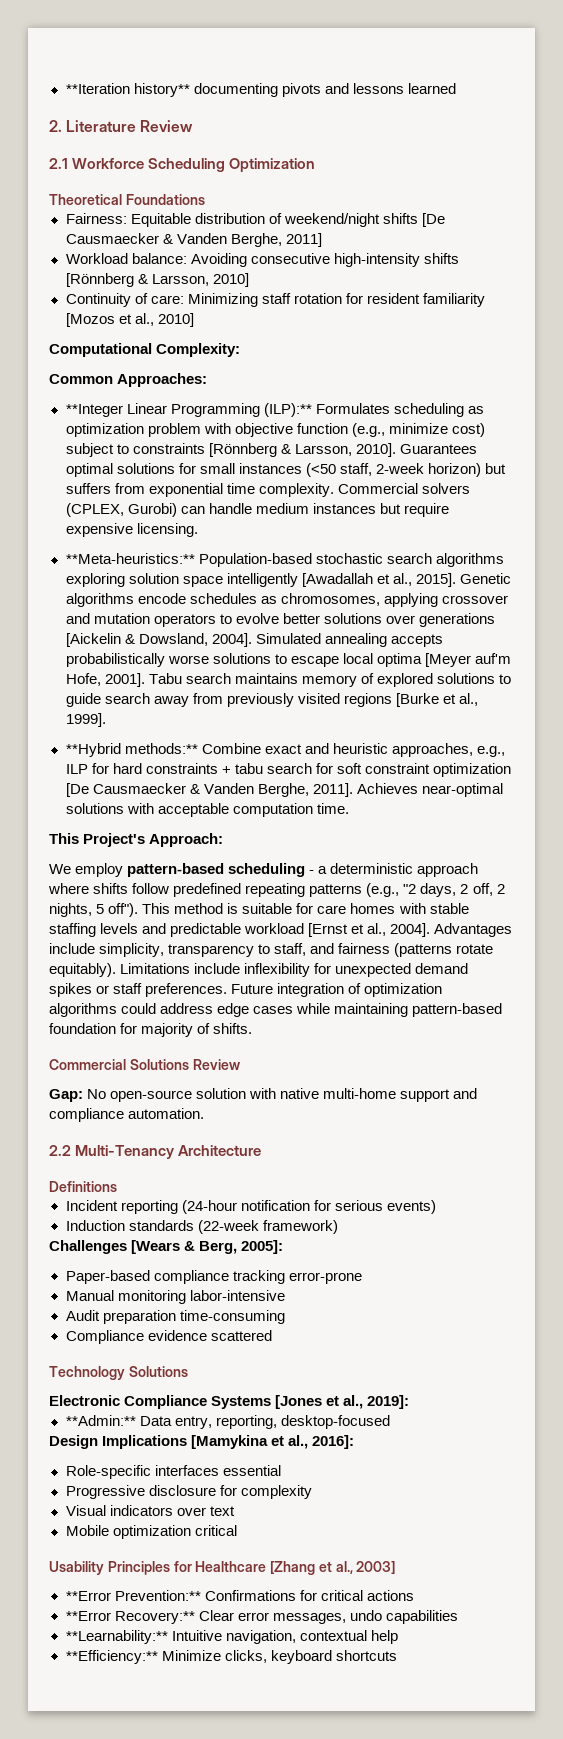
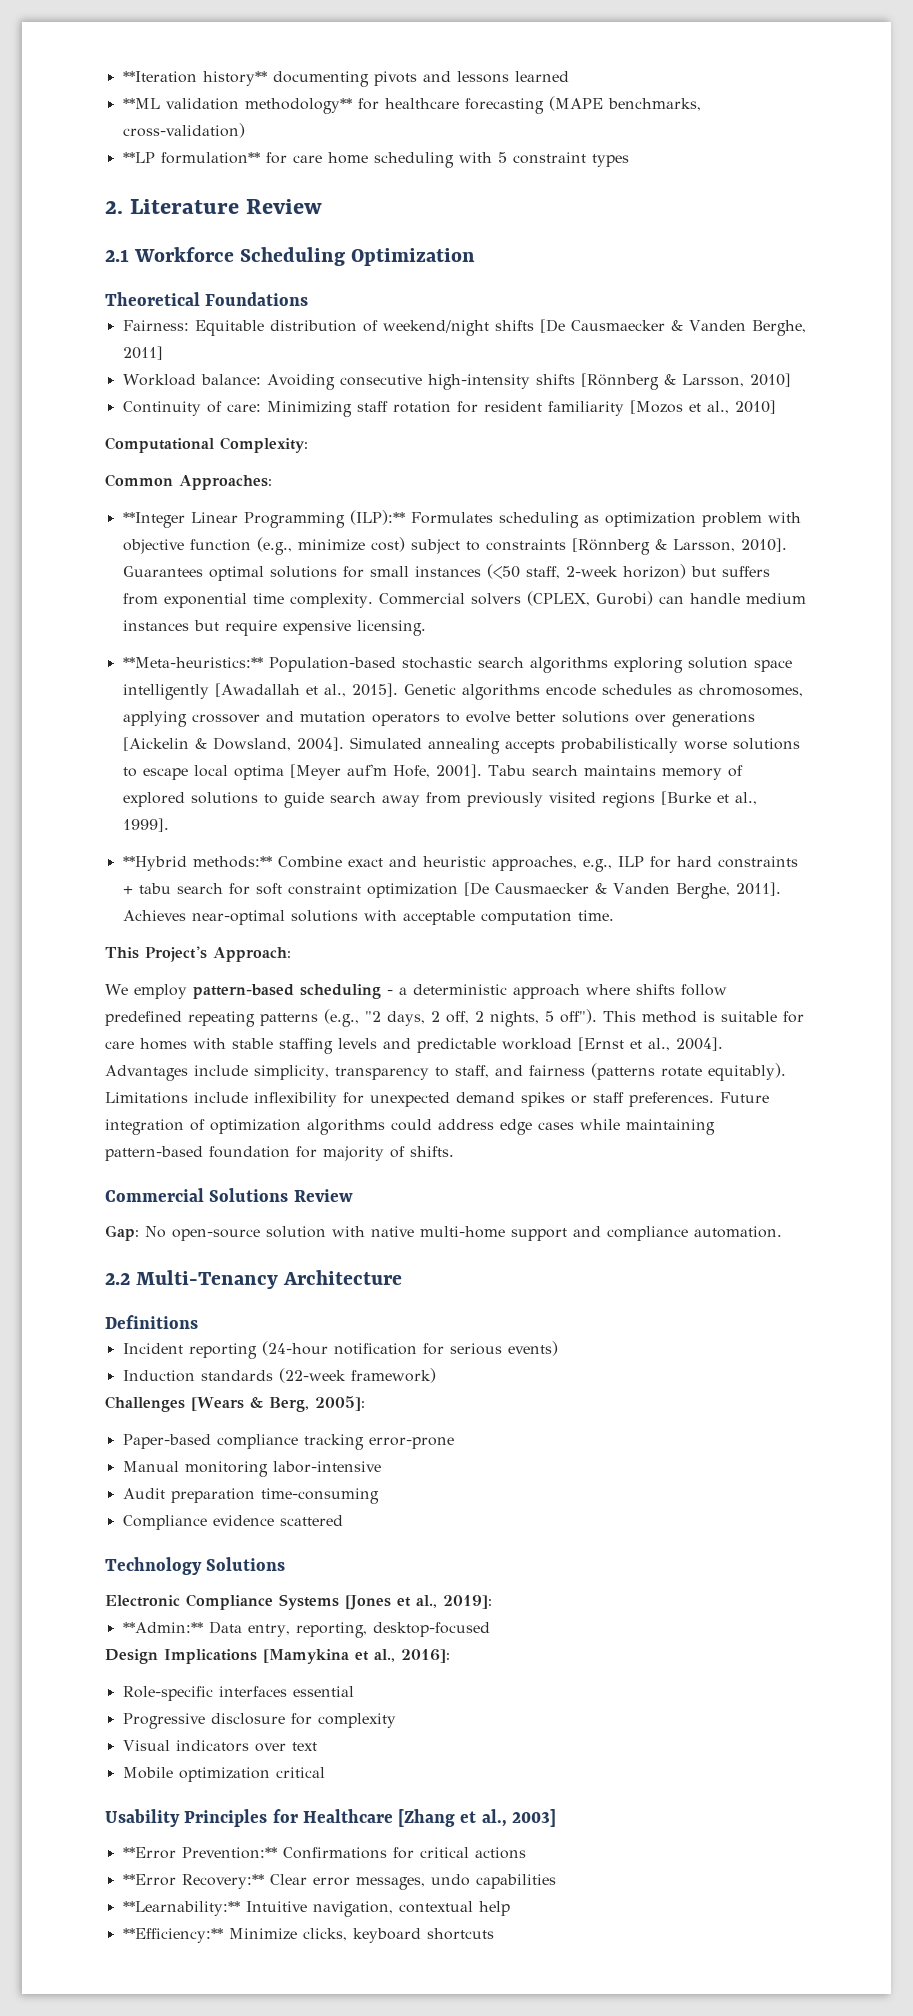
+ **ML validation methodology** for healthcare forecasting (MAPE benchmarks, cross-validation)
+ **LP formulation** for care home scheduling with 5 constraint types

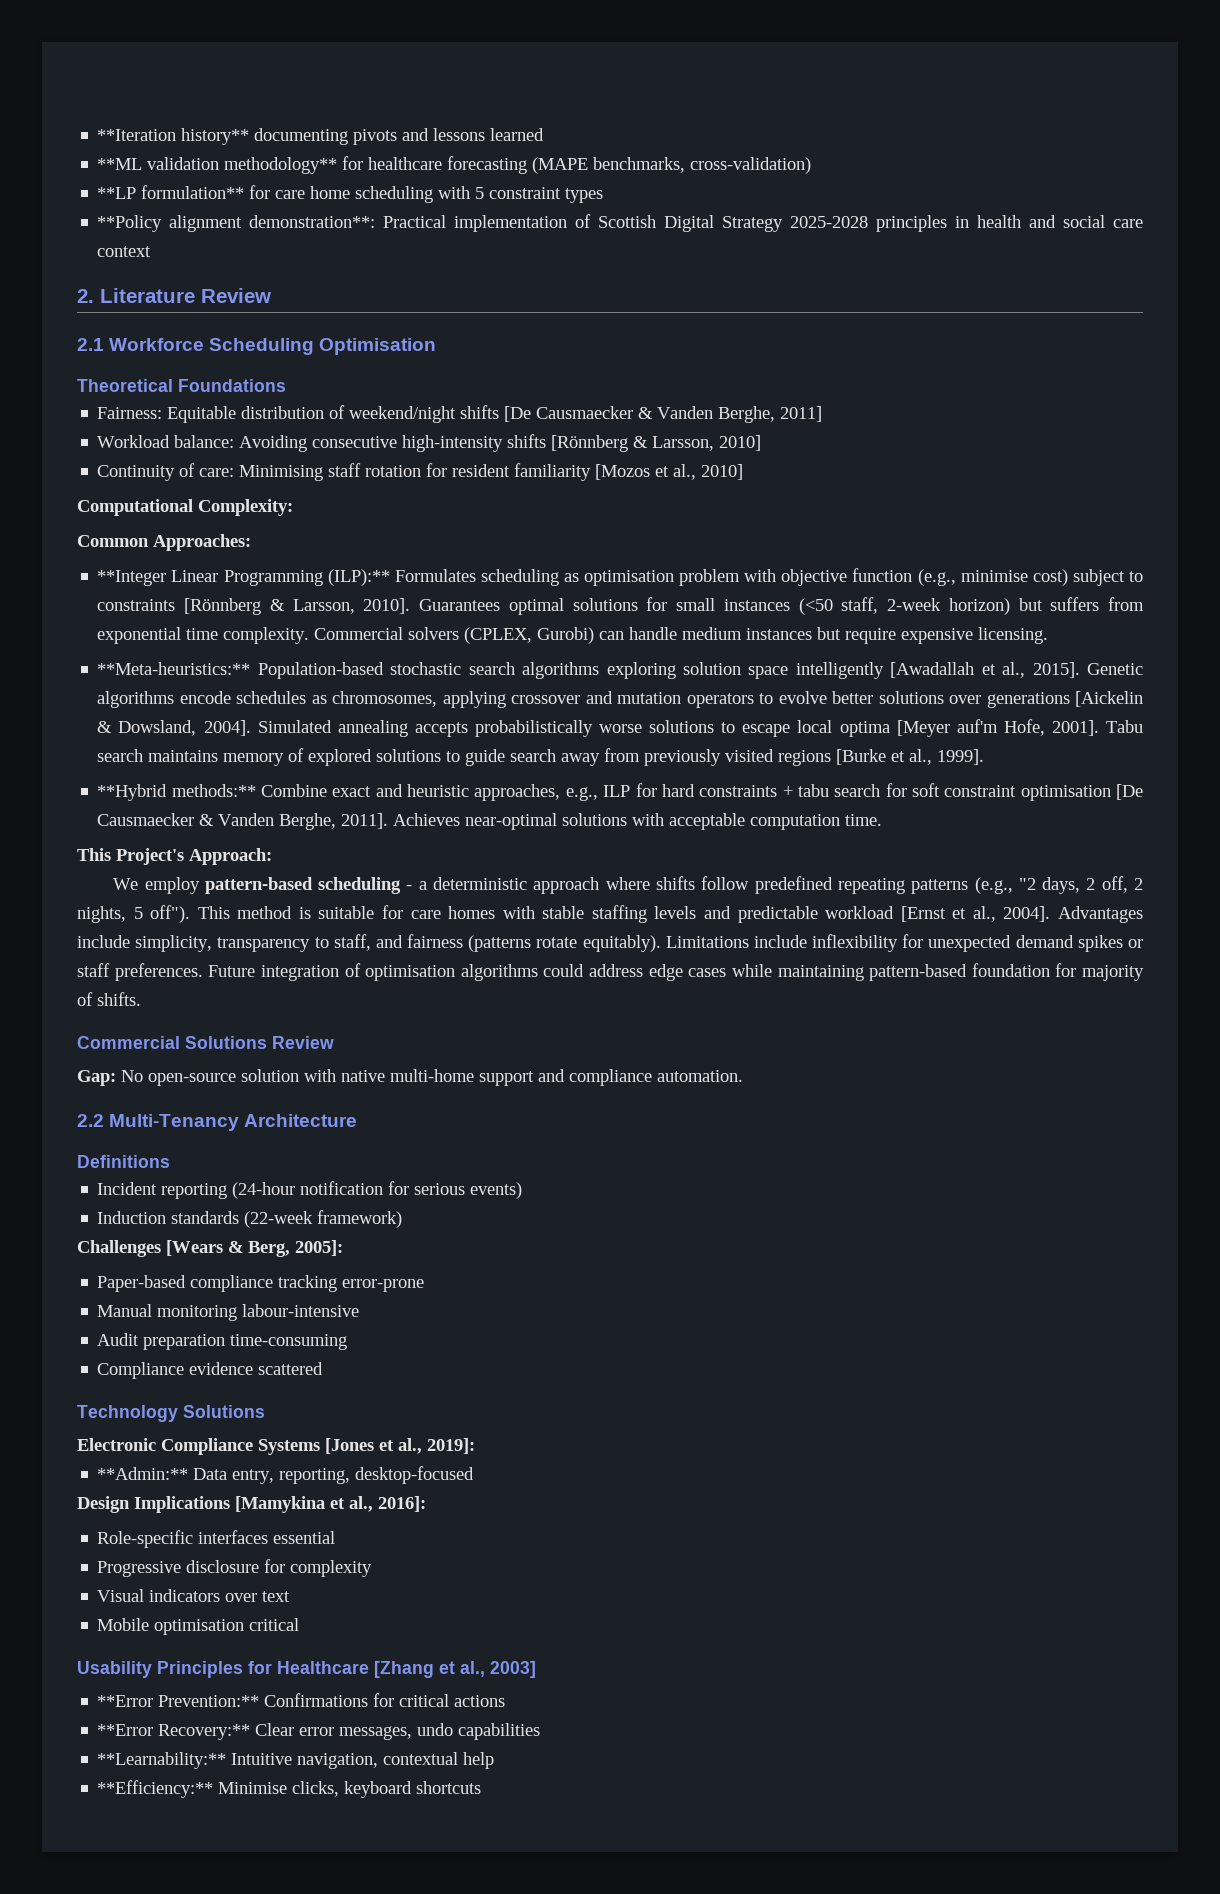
+ **Policy alignment demonstration**: Practical implementation of Scottish Digital Strategy 2025-2028 principles in health and social care context
- 2.1 Workforce Scheduling Optimization
+ 2.1 Workforce Scheduling Optimisation
- Continuity of care: Minimizing staff rotation for resident familiarity [Mozos et al., 2010]
+ Continuity of care: Minimising staff rotation for resident familiarity [Mozos et al., 2010]
- **Integer Linear Programming (ILP):** Formulates scheduling as optimization problem with objective function (e.g., minimize cost) subject to constraints [Rönnberg & Larsson, 2010].
+ **Integer Linear Programming (ILP):** Formulates scheduling as optimisation problem with objective function (e.g., minimise cost) subject to constraints [Rönnberg & Larsson, 2010].
- **Hybrid methods:** Combine exact and heuristic approaches, e.g., ILP for hard constraints + tabu search for soft constraint optimization [De Causmaecker & Vanden Berghe, 2011].
+ **Hybrid methods:** Combine exact and heuristic approaches, e.g., ILP for hard constraints + tabu search for soft constraint optimisation [De Causmaecker & Vanden Berghe, 2011].
- Future integration of optimization algorithms could address edge cases while maintaining pattern-based foundation for majority of shifts.
+ Future integration of optimisation algorithms could address edge cases while maintaining pattern-based foundation for majority of shifts.
- Manual monitoring labor-intensive
+ Manual monitoring labour-intensive
- Mobile optimization critical
+ Mobile optimisation critical
- **Efficiency:** Minimize clicks, keyboard shortcuts
+ **Efficiency:** Minimise clicks, keyboard shortcuts

